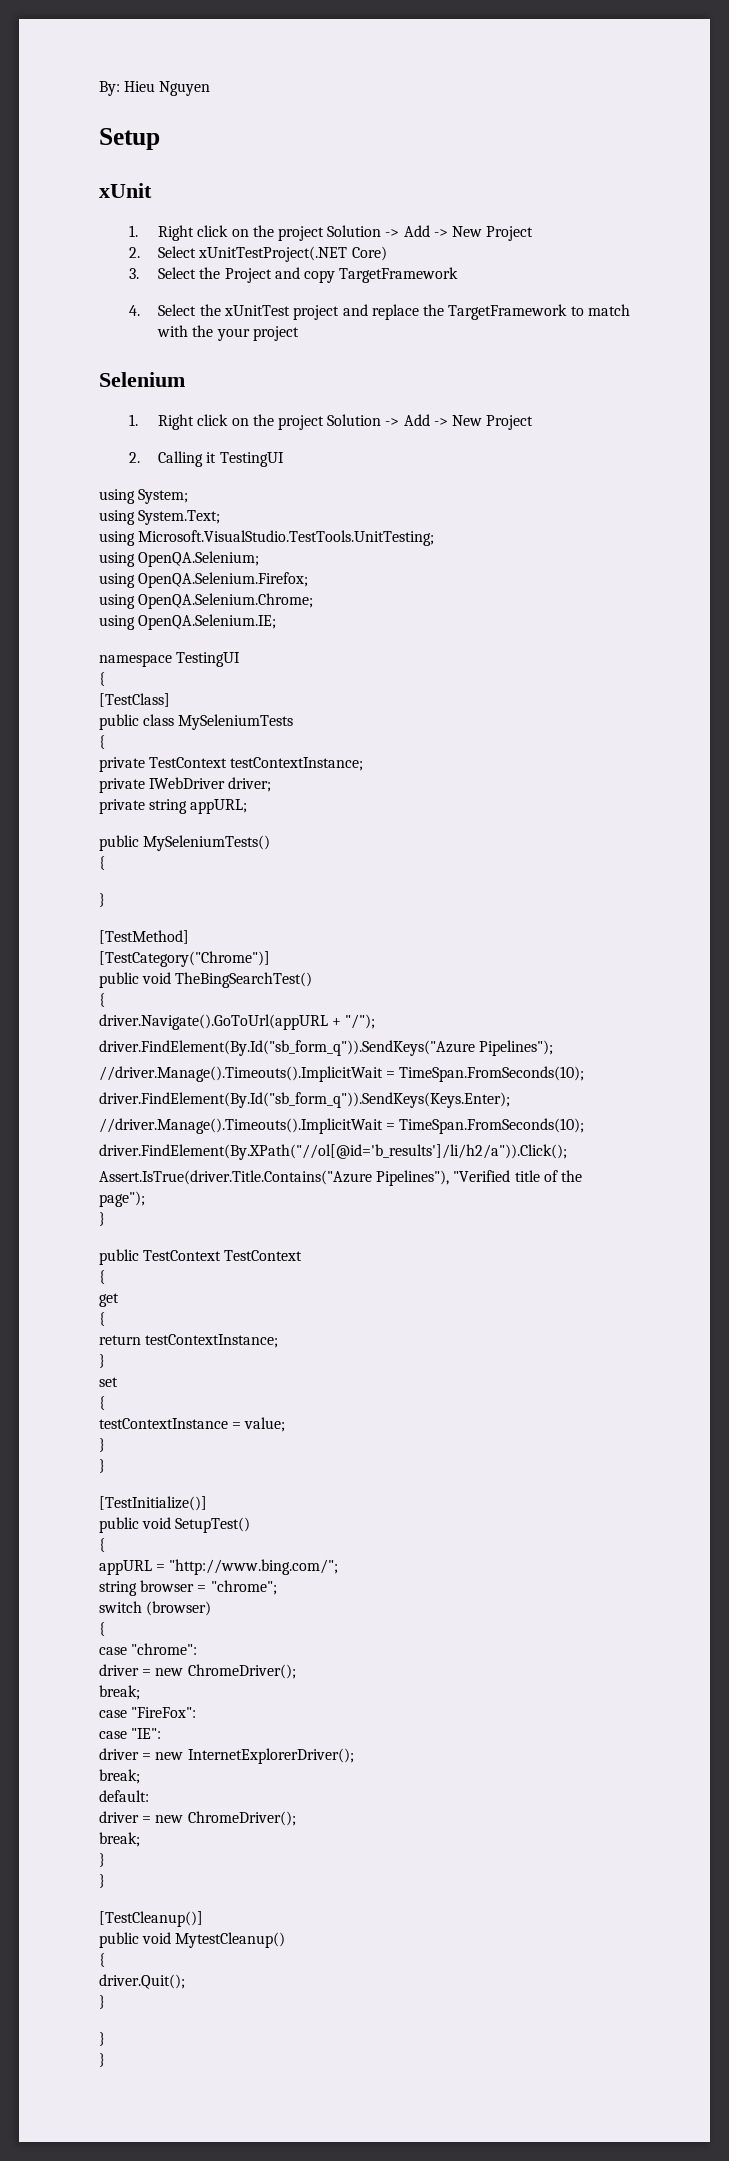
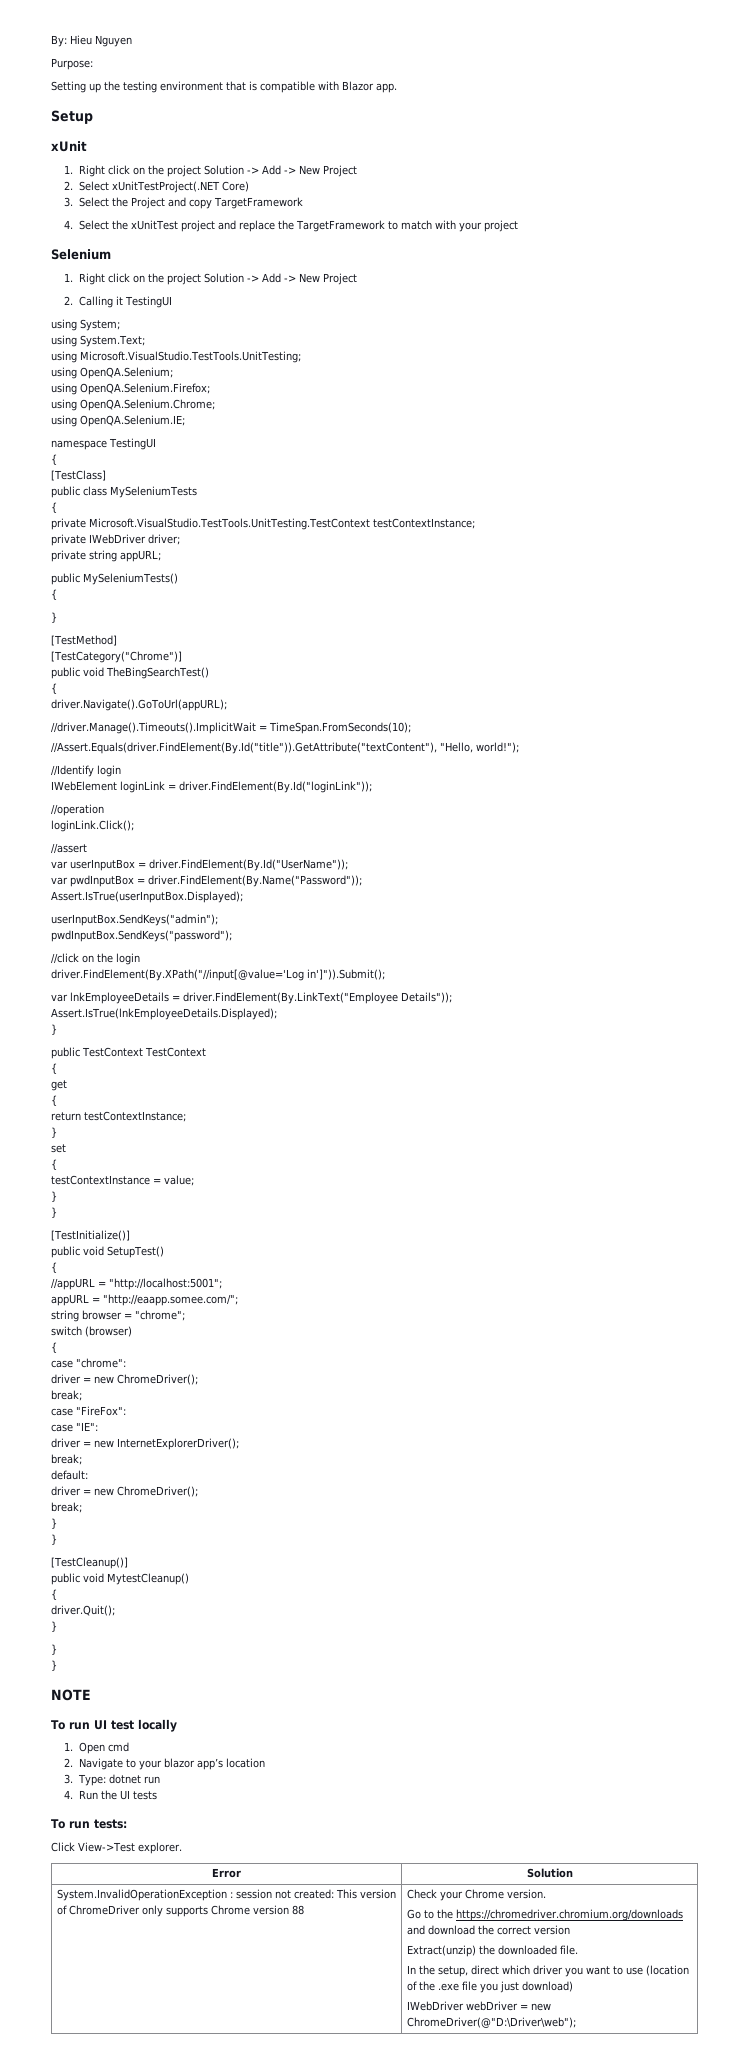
+ Purpose:
+ Setting up the testing environment that is compatible with Blazor app.
- 4. Select the xUnitTest project and replace the TargetFramework to match with the your project
+ 4. Select the xUnitTest project and replace the TargetFramework to match with your project
- private TestContext testContextInstance;
+ private Microsoft.VisualStudio.TestTools.UnitTesting.TestContext testContextInstance;
- driver.Navigate().GoToUrl(appURL + "/");
- driver.FindElement(By.Id("sb_form_q")).SendKeys("Azure Pipelines");
+ driver.Navigate().GoToUrl(appURL);
  //driver.Manage().Timeouts().ImplicitWait = TimeSpan.FromSeconds(10);
- driver.FindElement(By.Id("sb_form_q")).SendKeys(Keys.Enter);
- //driver.Manage().Timeouts().ImplicitWait = TimeSpan.FromSeconds(10);
- driver.FindElement(By.XPath("//ol[@id='b_results']/li/h2/a")).Click();
- Assert.IsTrue(driver.Title.Contains("Azure Pipelines"), "Verified title of the page");
+ //Assert.Equals(driver.FindElement(By.Id("title")).GetAttribute("textContent"), "Hello, world!");
+ //Identify login
+ IWebElement loginLink = driver.FindElement(By.Id("loginLink"));
+ //operation
+ loginLink.Click();
+ //assert
+ var userInputBox = driver.FindElement(By.Id("UserName"));
+ var pwdInputBox = driver.FindElement(By.Name("Password"));
+ Assert.IsTrue(userInputBox.Displayed);
+ userInputBox.SendKeys("admin");
+ pwdInputBox.SendKeys("password");
+ //click on the login
+ driver.FindElement(By.XPath("//input[@value='Log in']")).Submit();
+ var lnkEmployeeDetails = driver.FindElement(By.LinkText("Employee Details"));
+ Assert.IsTrue(lnkEmployeeDetails.Displayed);
+ //appURL = "http://localhost:5001";
- appURL = "http://www.bing.com/";
+ appURL = "http://eaapp.somee.com/";
+ NOTE
+ To run UI test locally
+ 1. Open cmd
+ 2. Navigate to your blazor app’s location
+ 3. Type: dotnet run
+ 4. Run the UI tests
+ To run tests:
+ Click View->Test explorer.
+ Error | Solution
+ System.InvalidOperationException : session not created: This version of ChromeDriver only supports Chrome version 88 | Check your Chrome version.
+ Go to the https://chromedriver.chromium.org/downloads and download the correct version
+ Extract(unzip) the downloaded file.
+ In the setup, direct which driver you want to use (location of the .exe file you just download)
+ IWebDriver webDriver = new ChromeDriver(@"D:\Driver\web");

